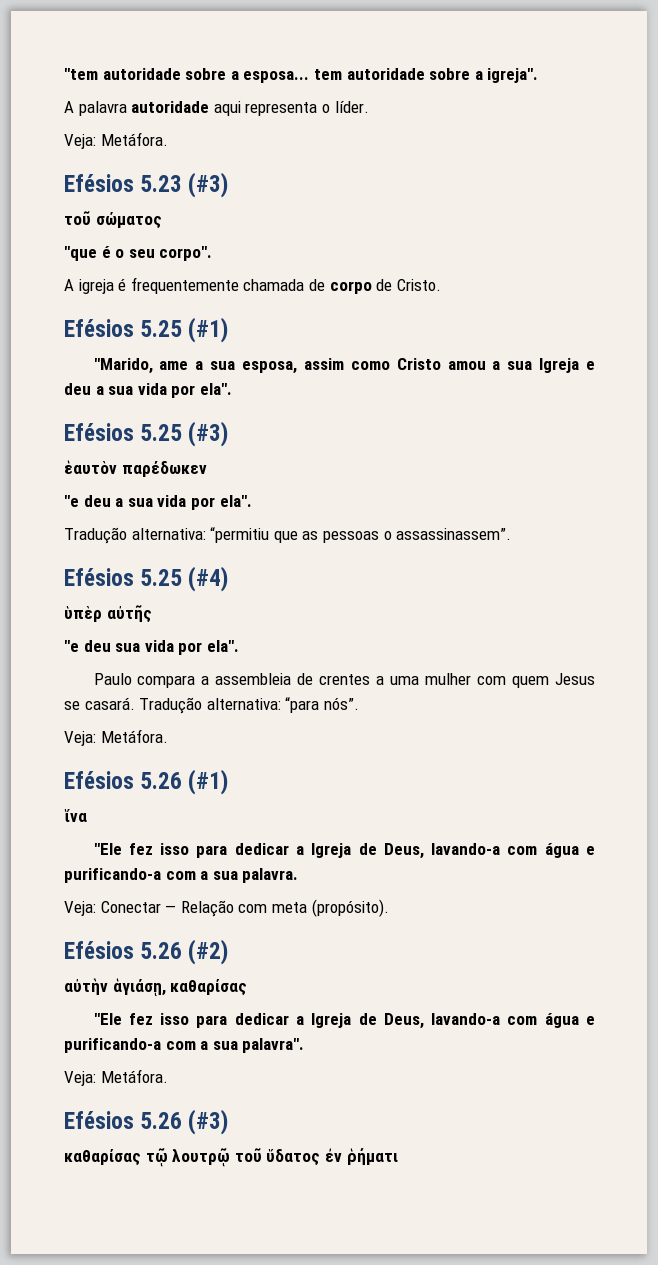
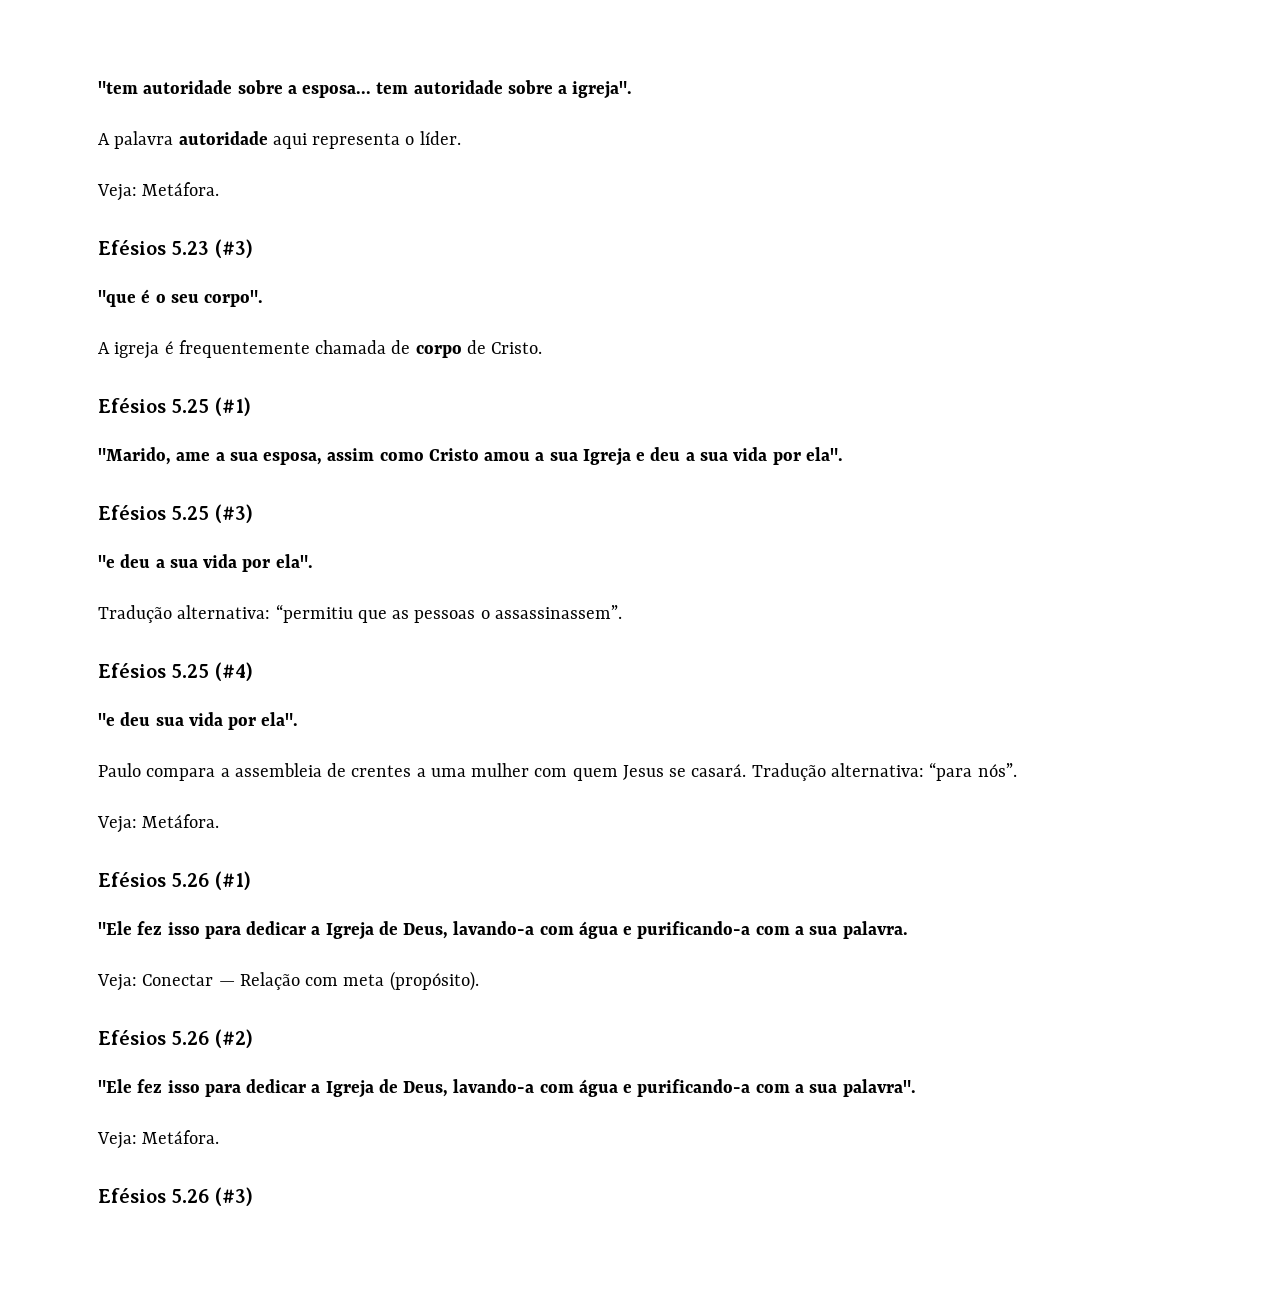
- τοῦ σώματος
- ἑαυτὸν παρέδωκεν
- ὑπὲρ αὐτῆς
- ἵνα
- αὐτὴν ἁγιάσῃ, καθαρίσας
- καθαρίσας τῷ λουτρῷ τοῦ ὕδατος ἐν ῥήματι

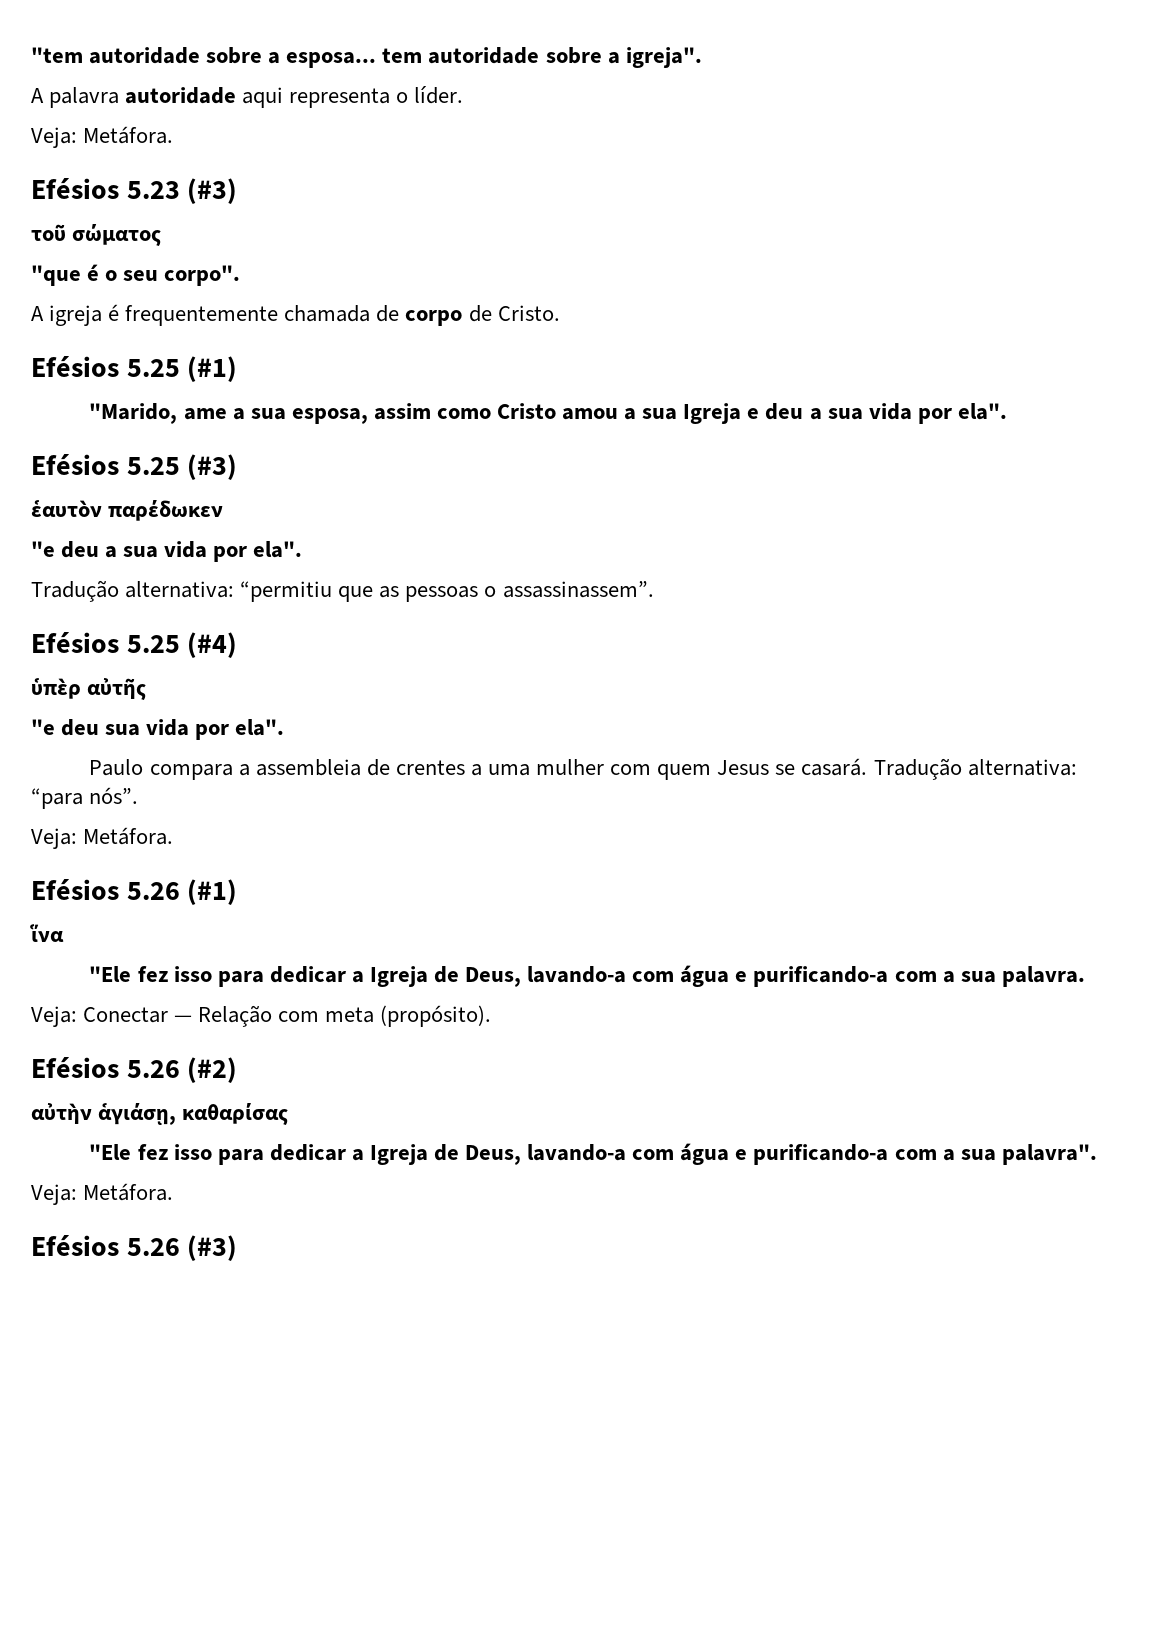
+ τοῦ σώματος
+ ἑαυτὸν παρέδωκεν
+ ὑπὲρ αὐτῆς
+ ἵνα
+ αὐτὴν ἁγιάσῃ, καθαρίσας

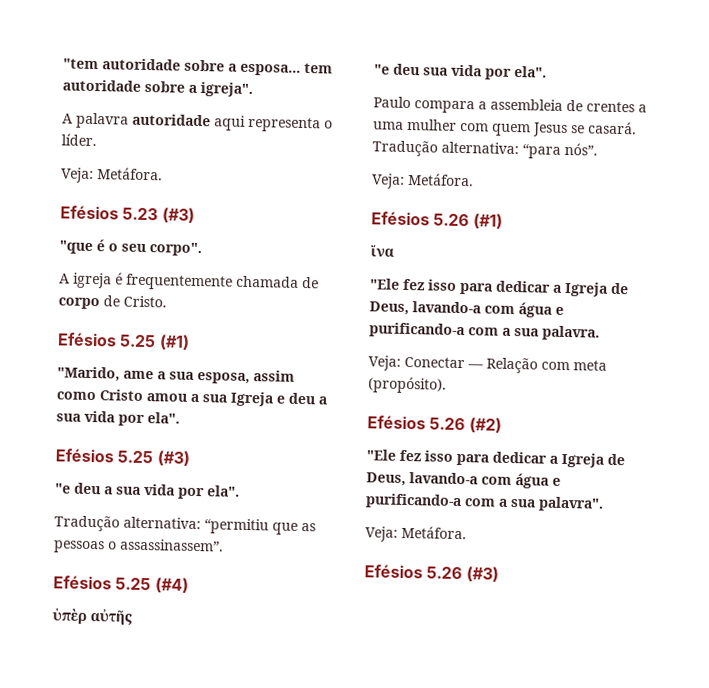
- τοῦ σώματος
- ἑαυτὸν παρέδωκεν
- αὐτὴν ἁγιάσῃ, καθαρίσας

